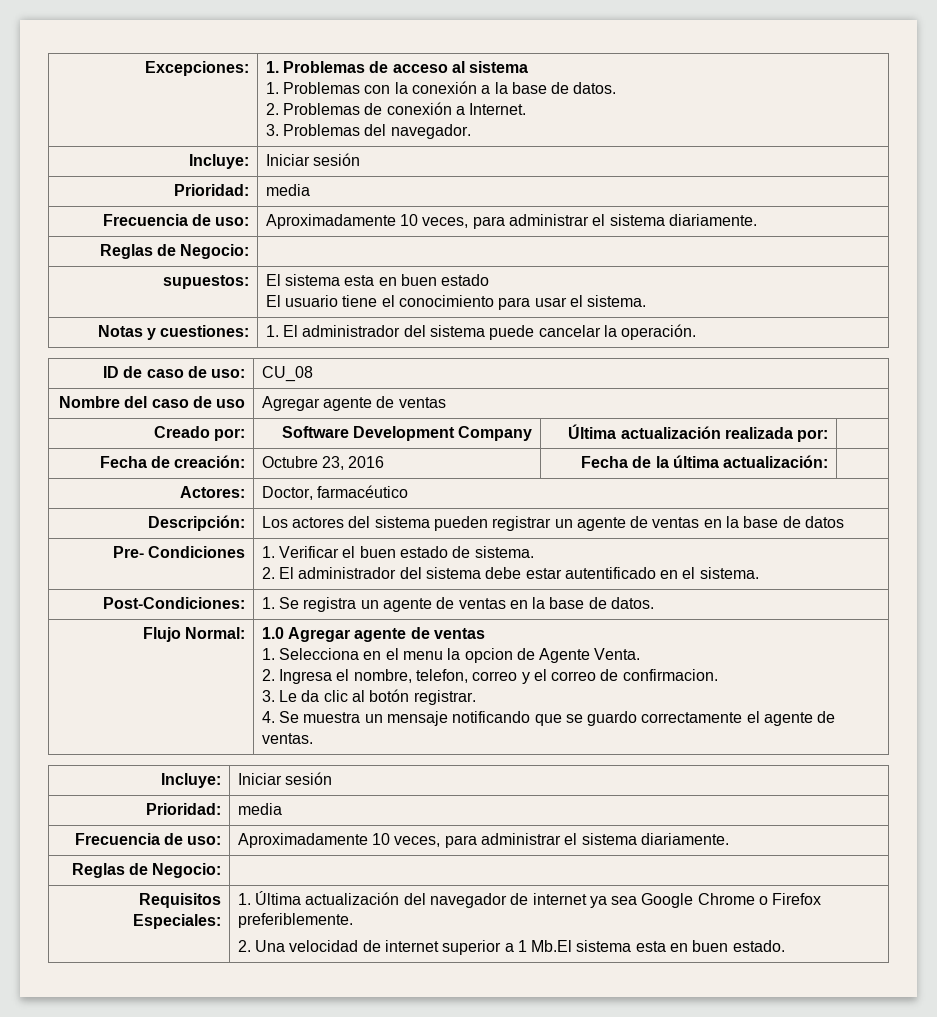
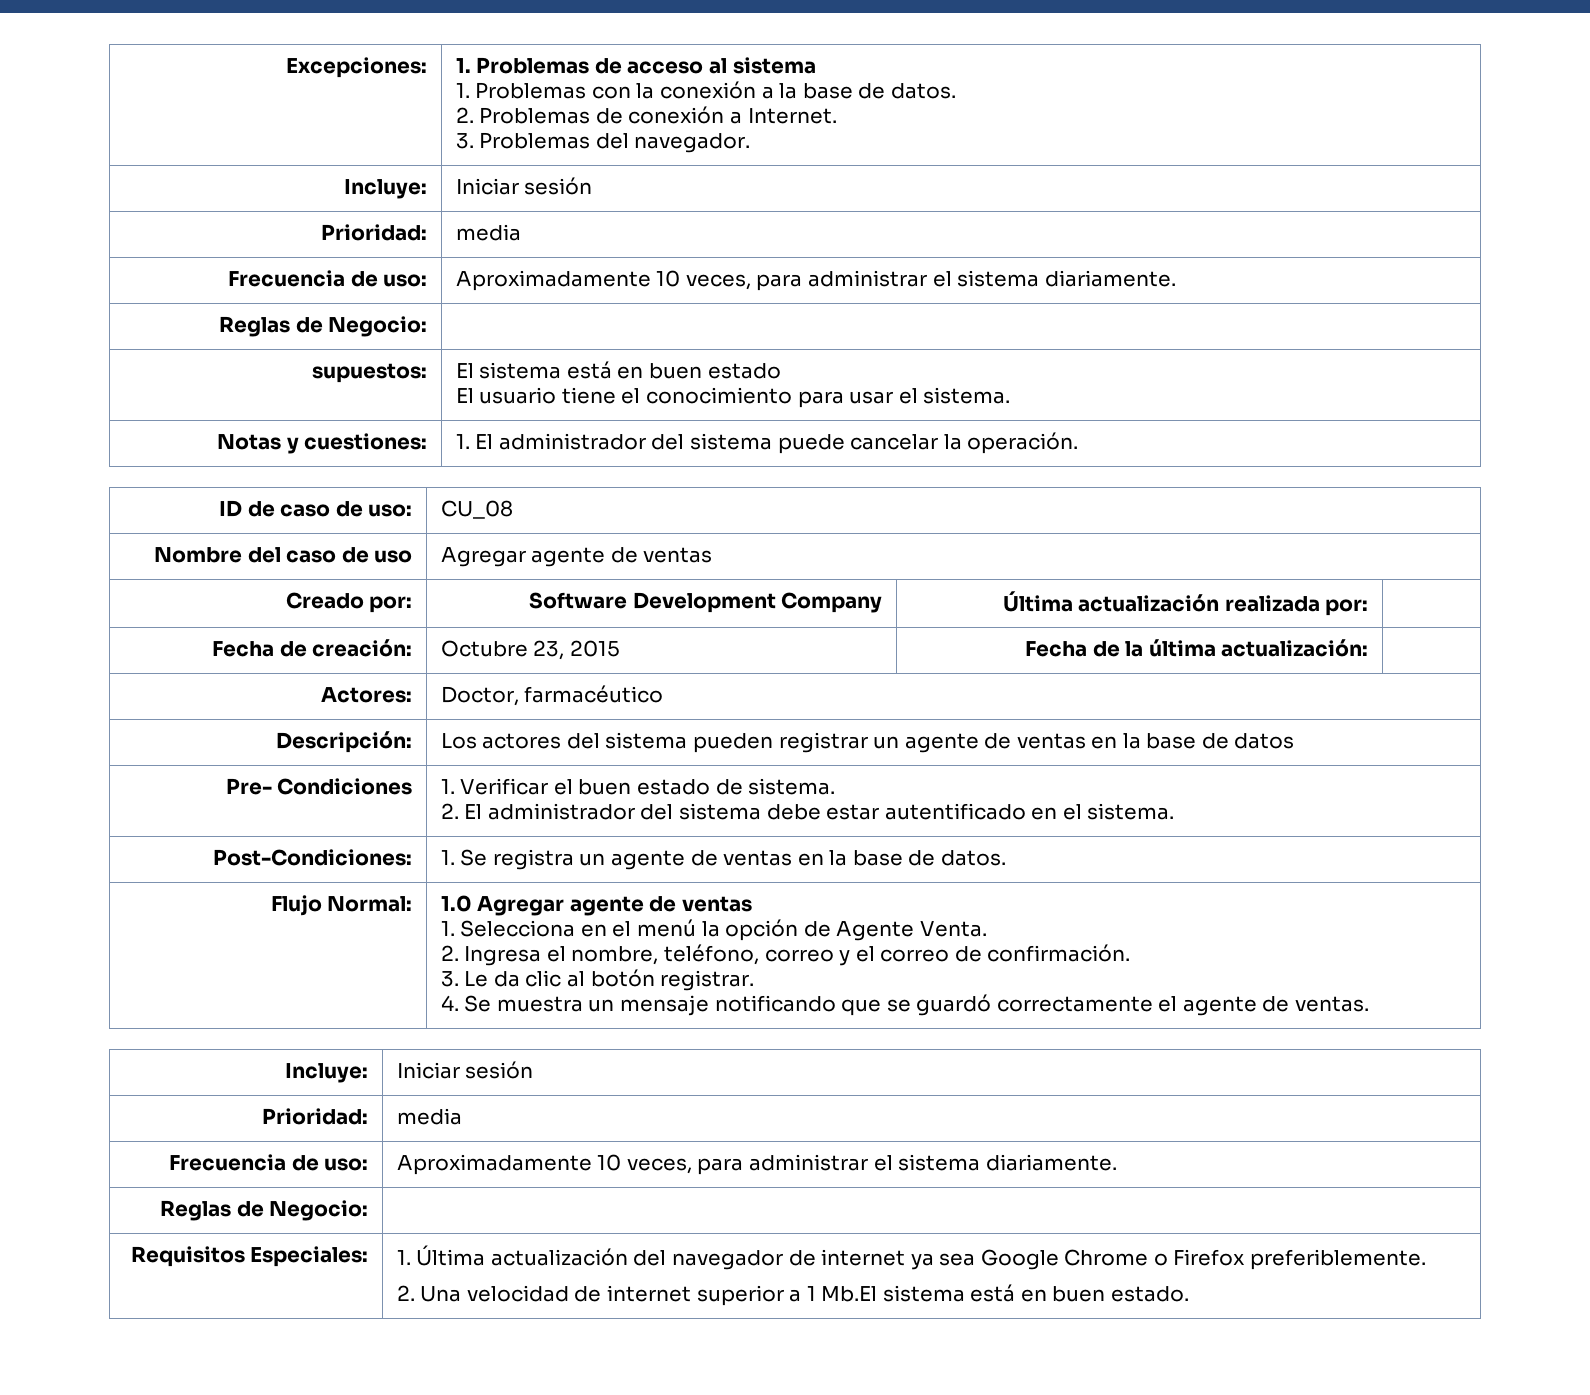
- supuestos: | El sistema esta en buen estado
+ supuestos: | El sistema está en buen estado
- Fecha de creación: | Octubre 23, 2016 | Fecha de la última actualización: |
+ Fecha de creación: | Octubre 23, 2015 | Fecha de la última actualización: |
- 1. Selecciona en el menu la opcion de Agente Venta.
+ 1. Selecciona en el menú la opción de Agente Venta.
- 2. Ingresa el nombre, telefon, correo y el correo de confirmacion.
+ 2. Ingresa el nombre, teléfono, correo y el correo de confirmación.
- 4. Se muestra un mensaje notificando que se guardo correctamente el agente de ventas.
+ 4. Se muestra un mensaje notificando que se guardó correctamente el agente de ventas.
  Requisitos Especiales: | 1. Última actualización del navegador de internet ya sea Google Chrome o Firefox preferiblemente.
- 2. Una velocidad de internet superior a 1 Mb.El sistema esta en buen estado.
+ 2. Una velocidad de internet superior a 1 Mb.El sistema está en buen estado.

